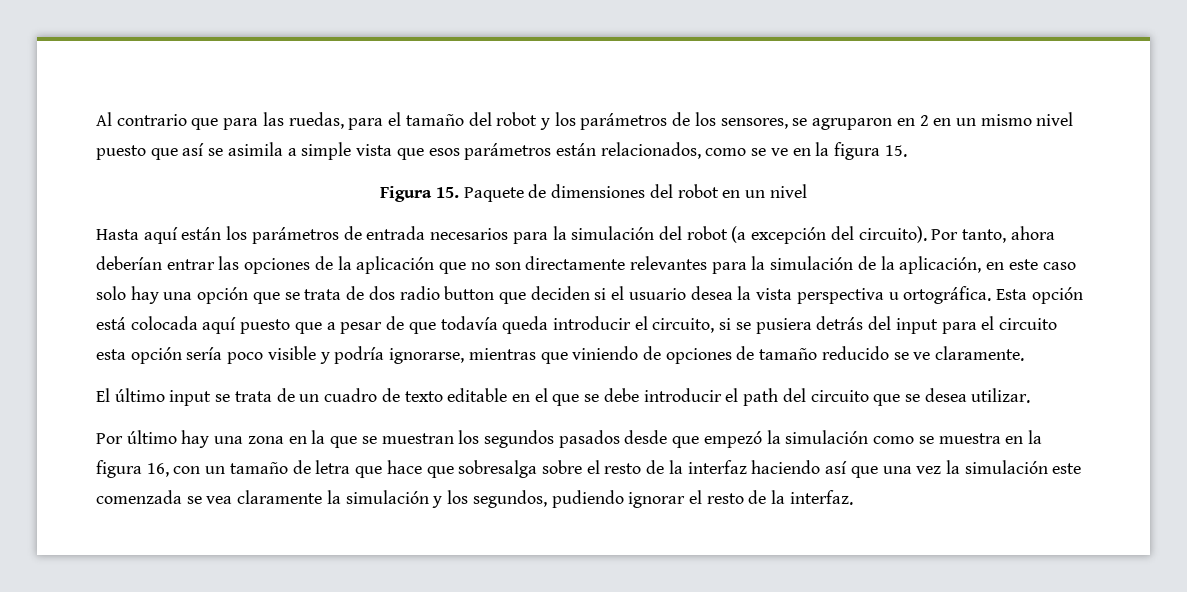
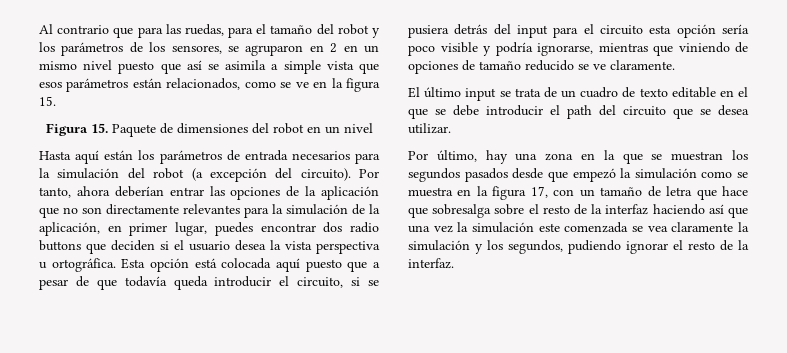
- Por tanto, ahora deberían entrar las opciones de la aplicación que no son directamente relevantes para la simulación de la aplicación, en este caso solo hay una opción que se trata de dos radio button que deciden si el usuario desea la vista perspectiva u ortográfica.
+ Por tanto, ahora deberían entrar las opciones de la aplicación que no son directamente relevantes para la simulación de la aplicación, en primer lugar, puedes encontrar dos radio buttons que deciden si el usuario desea la vista perspectiva u ortográfica.
- Por último hay una zona en la que se muestran los segundos pasados desde que empezó la simulación como se muestra en la figura 16, con un tamaño de letra que hace que sobresalga sobre el resto de la interfaz haciendo así que una vez la simulación este comenzada se vea claramente la simulación y los segundos, pudiendo ignorar el resto de la interfaz.
+ Por último, hay una zona en la que se muestran los segundos pasados desde que empezó la simulación como se muestra en la figura 17, con un tamaño de letra que hace que sobresalga sobre el resto de la interfaz haciendo así que una vez la simulación este comenzada se vea claramente la simulación y los segundos, pudiendo ignorar el resto de la interfaz.

